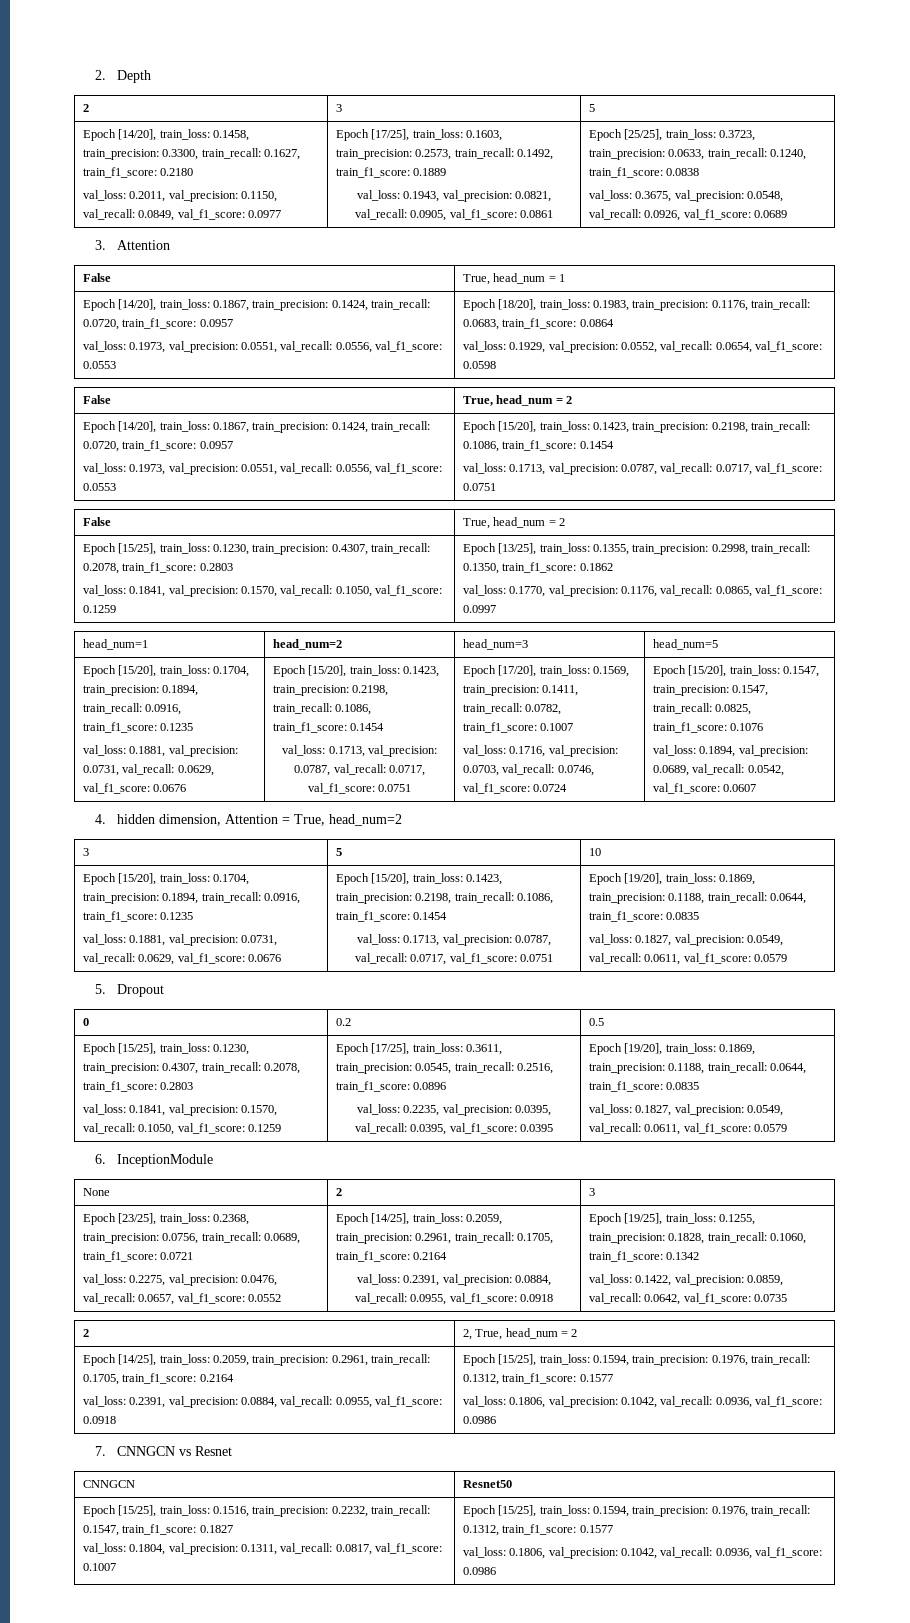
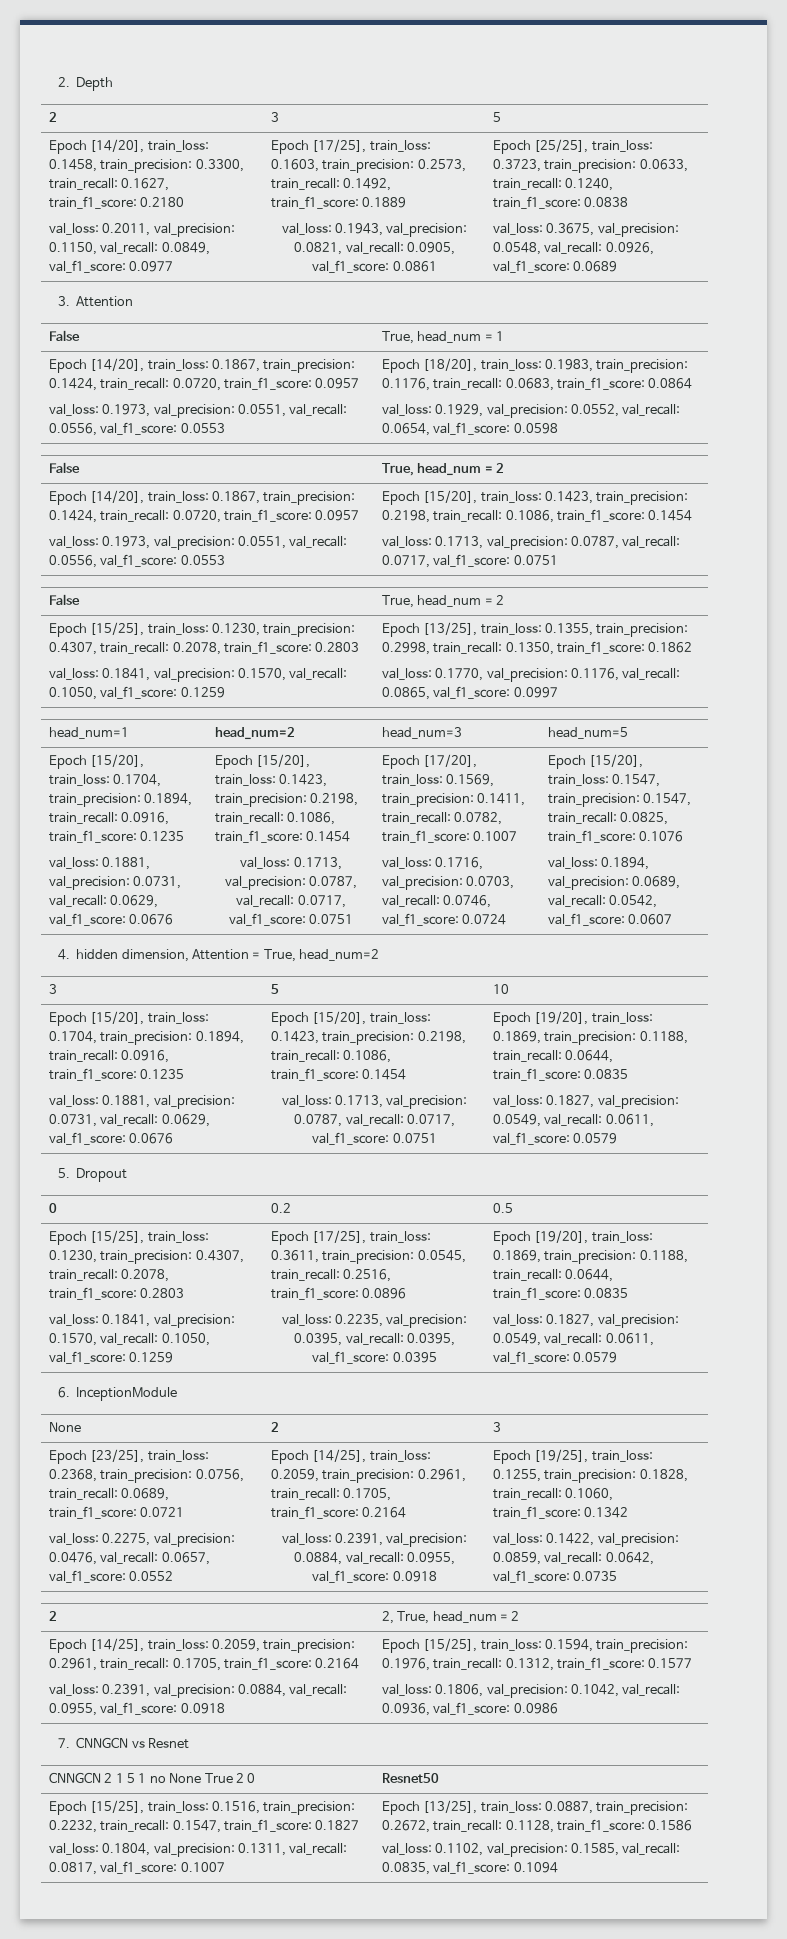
- CNNGCN | Resnet50
+ CNNGCN 2 1 5 1 no None True 2 0 | Resnet50
  Epoch [15/25], train_loss: 0.1516, train_precision: 0.2232, train_recall: 0.1547, train_f1_score: 0.1827
- val_loss: 0.1804, val_precision: 0.1311, val_recall: 0.0817, val_f1_score: 0.1007 | Epoch [15/25], train_loss: 0.1594, train_precision: 0.1976, train_recall: 0.1312, train_f1_score: 0.1577
- val_loss: 0.1806, val_precision: 0.1042, val_recall: 0.0936, val_f1_score: 0.0986
+ val_loss: 0.1804, val_precision: 0.1311, val_recall: 0.0817, val_f1_score: 0.1007 | Epoch [13/25], train_loss: 0.0887, train_precision: 0.2672, train_recall: 0.1128, train_f1_score: 0.1586
+ val_loss: 0.1102, val_precision: 0.1585, val_recall: 0.0835, val_f1_score: 0.1094

